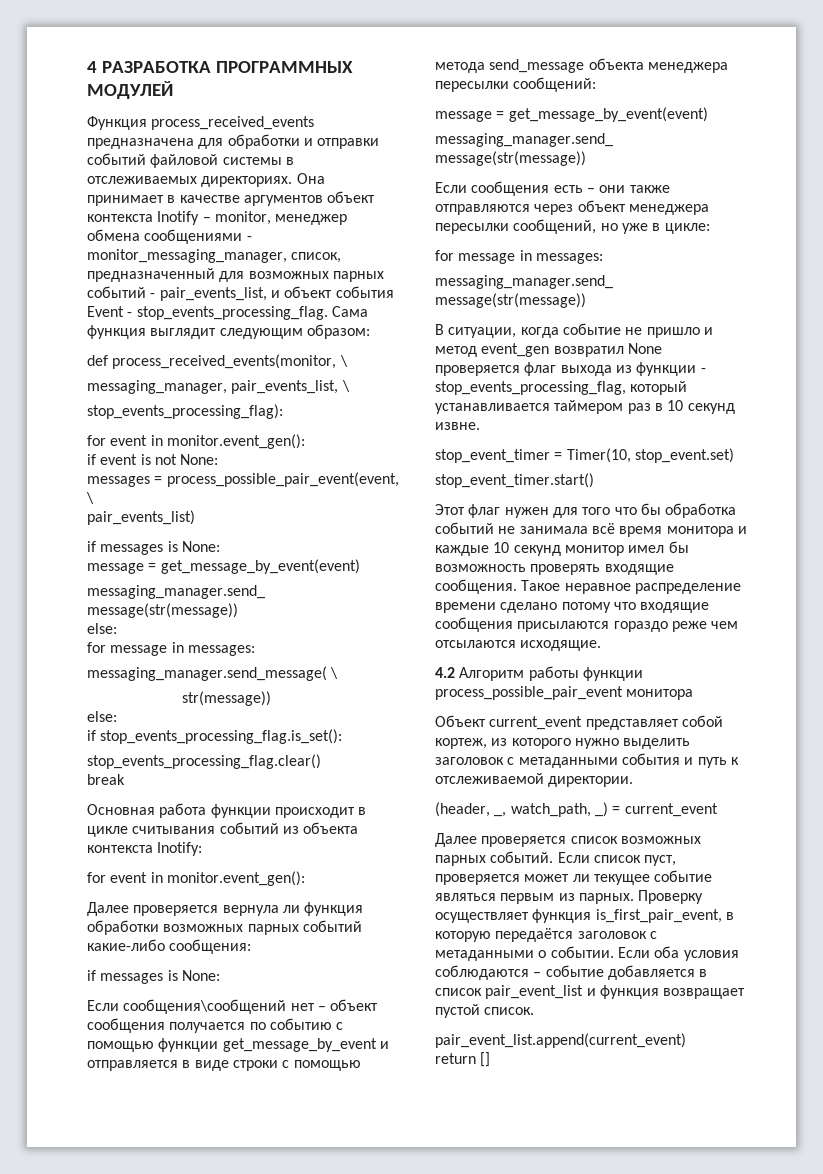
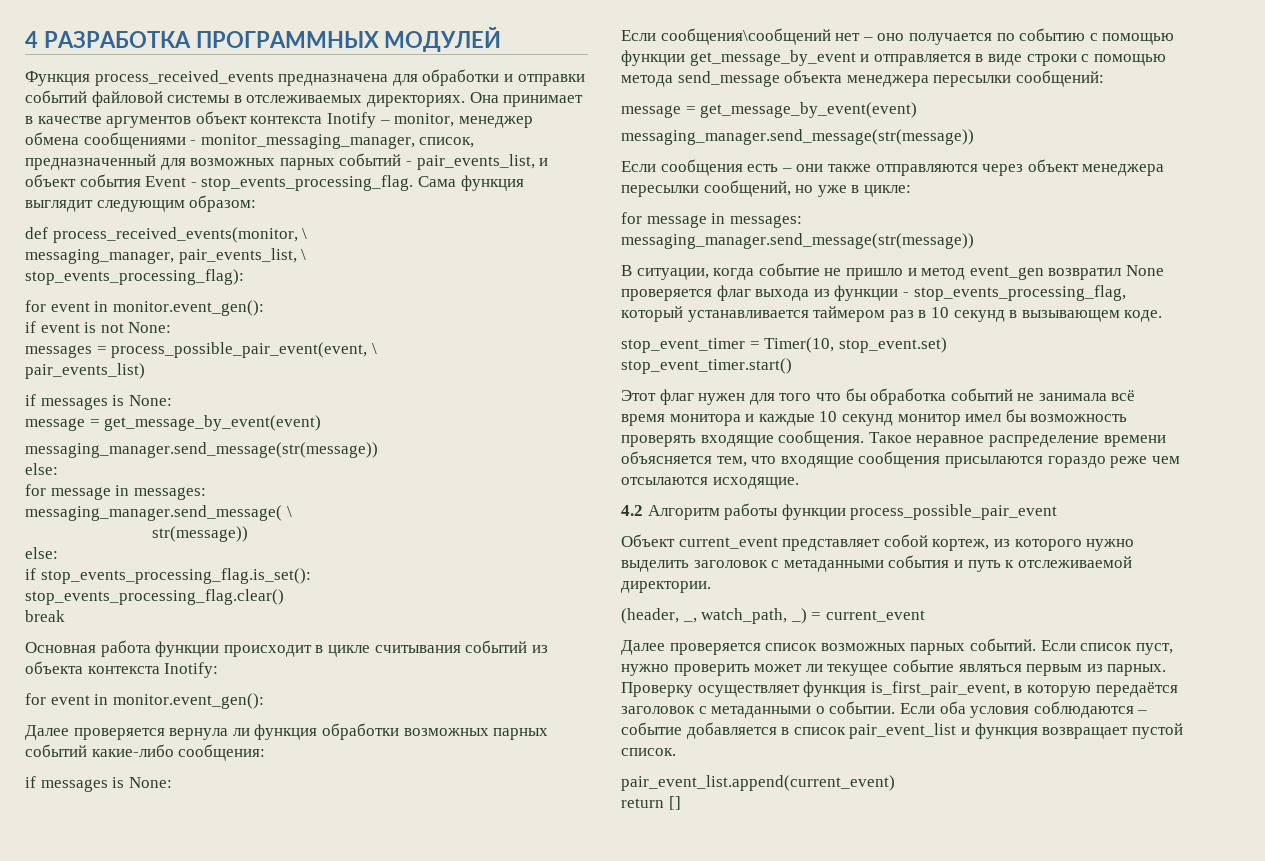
- Если сообщения\сообщений нет – объект сообщения получается по событию с помощью функции get_message_by_event и отправляется в виде строки с помощью метода send_message объекта менеджера пересылки сообщений:
+ Если сообщения\сообщений нет – оно получается по событию с помощью функции get_message_by_event и отправляется в виде строки с помощью метода send_message объекта менеджера пересылки сообщений:
- В ситуации, когда событие не пришло и метод event_gen возвратил None проверяется флаг выхода из функции - stop_events_processing_flag, который устанавливается таймером раз в 10 секунд извне.
+ В ситуации, когда событие не пришло и метод event_gen возвратил None проверяется флаг выхода из функции - stop_events_processing_flag, который устанавливается таймером раз в 10 секунд в вызывающем коде.
- Такое неравное распределение времени сделано потому что входящие сообщения присылаются гораздо реже чем отсылаются исходящие.
+ Такое неравное распределение времени объясняется тем, что входящие сообщения присылаются гораздо реже чем отсылаются исходящие.
- 4.2 Алгоритм работы функции process_possible_pair_event монитора
+ 4.2 Алгоритм работы функции process_possible_pair_event
- Если список пуст, проверяется может ли текущее событие являться первым из парных.
+ Если список пуст, нужно проверить может ли текущее событие являться первым из парных.

